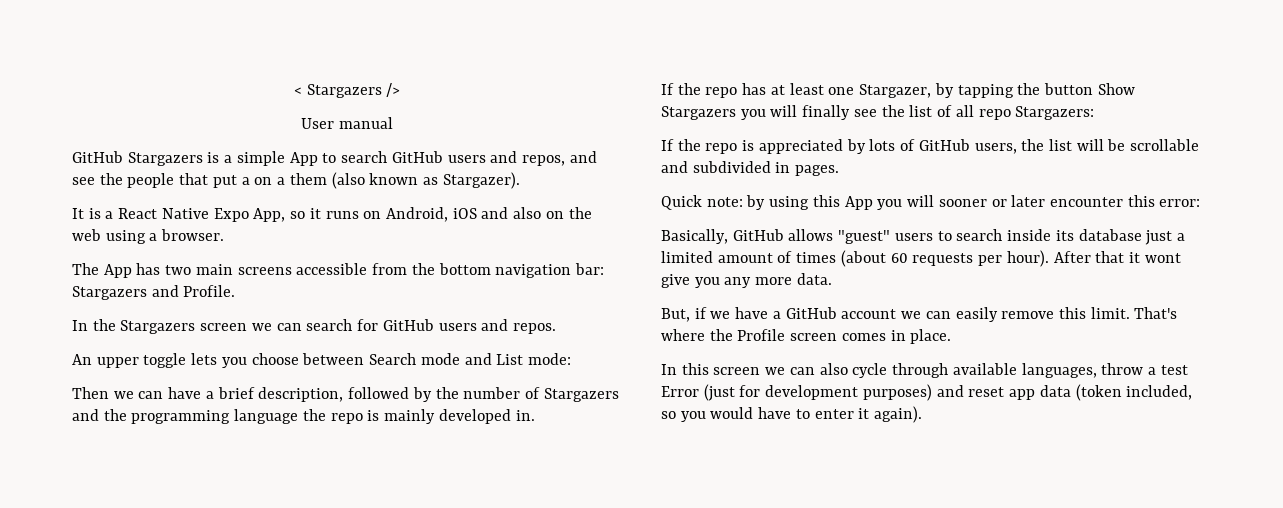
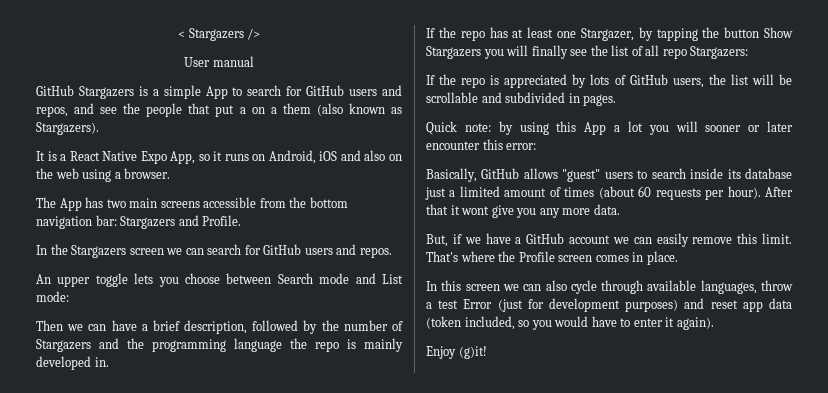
- GitHub Stargazers is a simple App to search GitHub users and repos, and see the people that put a on a them (also known as Stargazer).
+ GitHub Stargazers is a simple App to search for GitHub users and repos, and see the people that put a on a them (also known as Stargazers).
- Quick note: by using this App you will sooner or later encounter this error:
+ Quick note: by using this App a lot you will sooner or later encounter this error:
+ Enjoy (g)it!

